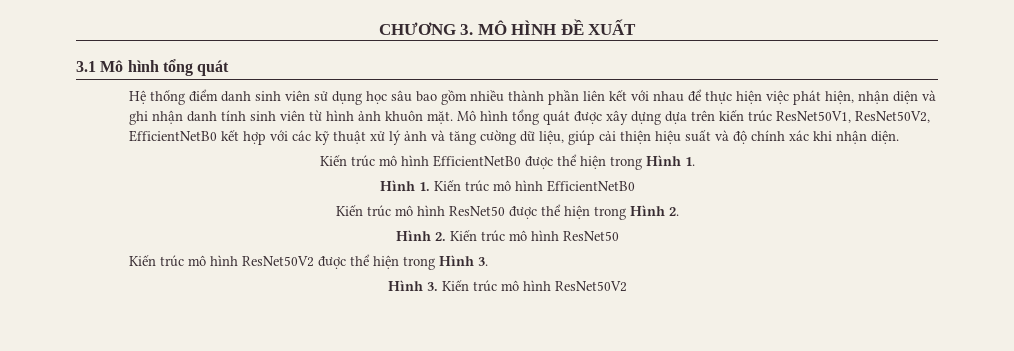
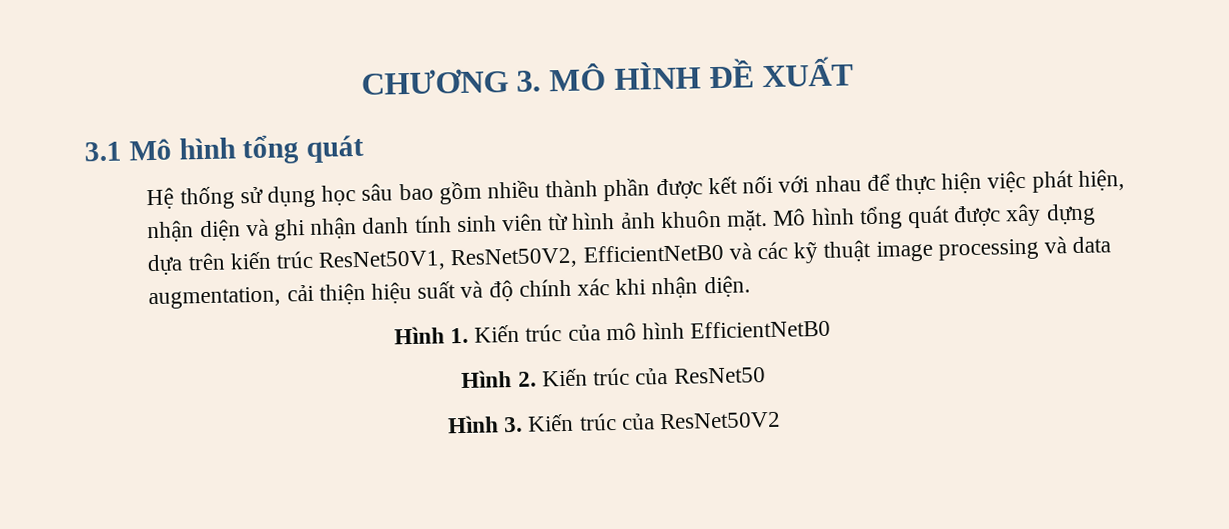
- Hệ thống điểm danh sinh viên sử dụng học sâu bao gồm nhiều thành phần liên kết với nhau để thực hiện việc phát hiện, nhận diện và ghi nhận danh tính sinh viên từ hình ảnh khuôn mặt.
+ Hệ thống sử dụng học sâu bao gồm nhiều thành phần được kết nối với nhau để thực hiện việc phát hiện, nhận diện và ghi nhận danh tính sinh viên từ hình ảnh khuôn mặt.
- Mô hình tổng quát được xây dựng dựa trên kiến trúc ResNet50V1, ResNet50V2, EfficientNetB0 kết hợp với các kỹ thuật xử lý ảnh và tăng cường dữ liệu, giúp cải thiện hiệu suất và độ chính xác khi nhận diện.
+ Mô hình tổng quát được xây dựng dựa trên kiến trúc ResNet50V1, ResNet50V2, EfficientNetB0 và các kỹ thuật image processing và data augmentation, cải thiện hiệu suất và độ chính xác khi nhận diện.
- Kiến trúc mô hình EfficientNetB0 được thể hiện trong Hình 1.
- Hình 1. Kiến trúc mô hình EfficientNetB0
- Kiến trúc mô hình ResNet50 được thể hiện trong Hình 2.
+ Hình 1. Kiến trúc của mô hình EfficientNetB0
- Hình 2. Kiến trúc mô hình ResNet50
- Kiến trúc mô hình ResNet50V2 được thể hiện trong Hình 3.
+ Hình 2. Kiến trúc của ResNet50
- Hình 3. Kiến trúc mô hình ResNet50V2
+ Hình 3. Kiến trúc của ResNet50V2

